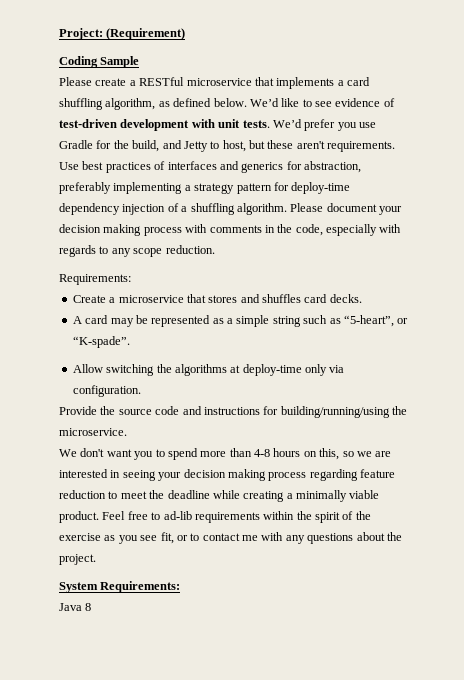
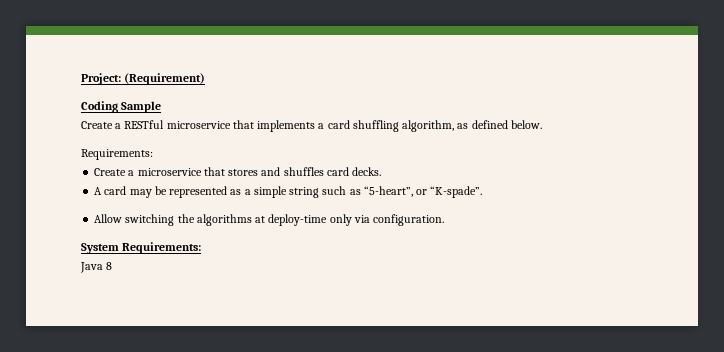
- Please create a RESTful microservice that implements a card shuffling algorithm, as defined below. We’d like to see evidence of test-driven development with unit tests. We’d prefer you use Gradle for the build, and Jetty to host, but these aren't requirements. Use best practices of interfaces and generics for abstraction, preferably implementing a strategy pattern for deploy-time dependency injection of a shuffling algorithm. Please document your decision making process with comments in the code, especially with regards to any scope reduction.
+ Create a RESTful microservice that implements a card shuffling algorithm, as defined below.
- Provide the source code and instructions for building/running/using the microservice.
- We don't want you to spend more than 4-8 hours on this, so we are interested in seeing your decision making process regarding feature reduction to meet the deadline while creating a minimally viable product. Feel free to ad-lib requirements within the spirit of the exercise as you see fit, or to contact me with any questions about the project.

